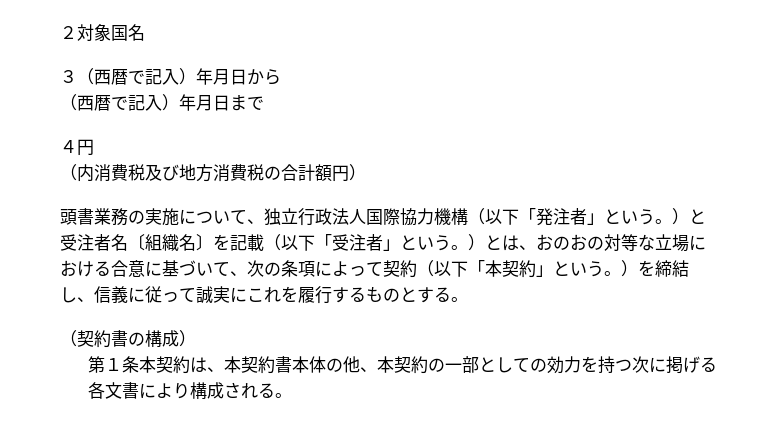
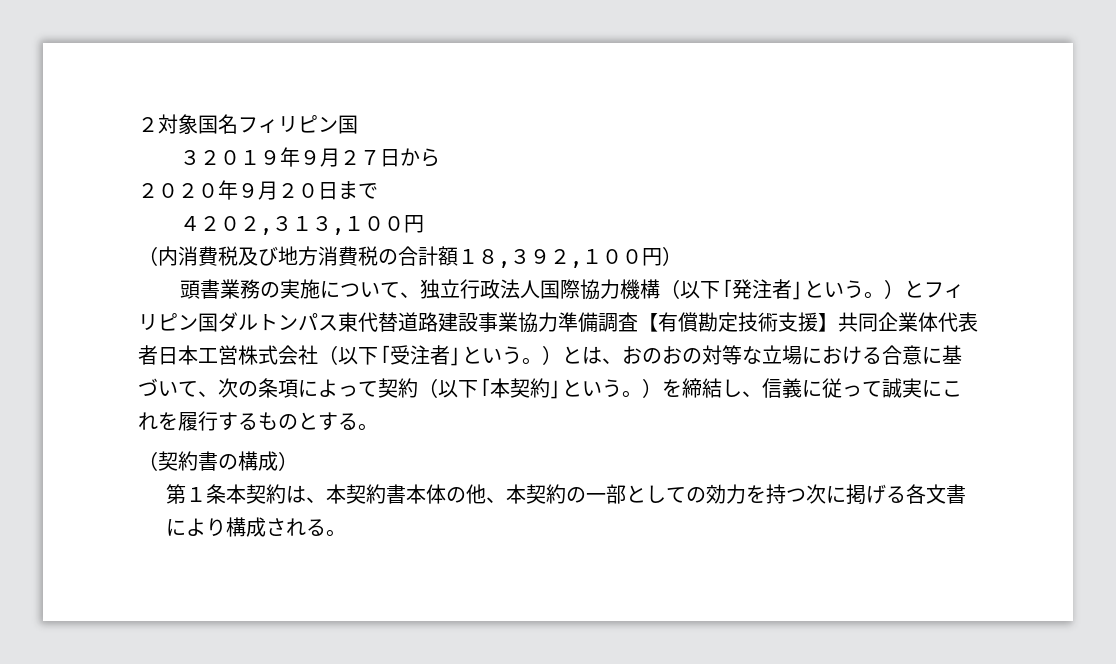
- ２対象国名
- ３（西暦で記入）年月日から
- （西暦で記入）年月日まで
- ４円
+ ２対象国名フィリピン国
+ ３２０１９年９月２７日から
+ ２０２０年９月２０日まで
+ ４２０２,３１３,１００円
- （内消費税及び地方消費税の合計額円）
+ （内消費税及び地方消費税の合計額１８,３９２,１００円）
- 頭書業務の実施について、独立行政法人国際協力機構（以下「発注者」という。）と受注者名〔組織名〕を記載（以下「受注者」という。）とは、おのおの対等な立場における合意に基づいて、次の条項によって契約（以下「本契約」という。）を締結し、信義に従って誠実にこれを履行するものとする。
+ 頭書業務の実施について、独立行政法人国際協力機構（以下「発注者」という。）とフィリピン国ダルトンパス東代替道路建設事業協力準備調査【有償勘定技術支援】共同企業体代表者日本工営株式会社（以下「受注者」という。）とは、おのおの対等な立場における合意に基づいて、次の条項によって契約（以下「本契約」という。）を締結し、信義に従って誠実にこれを履行するものとする。

